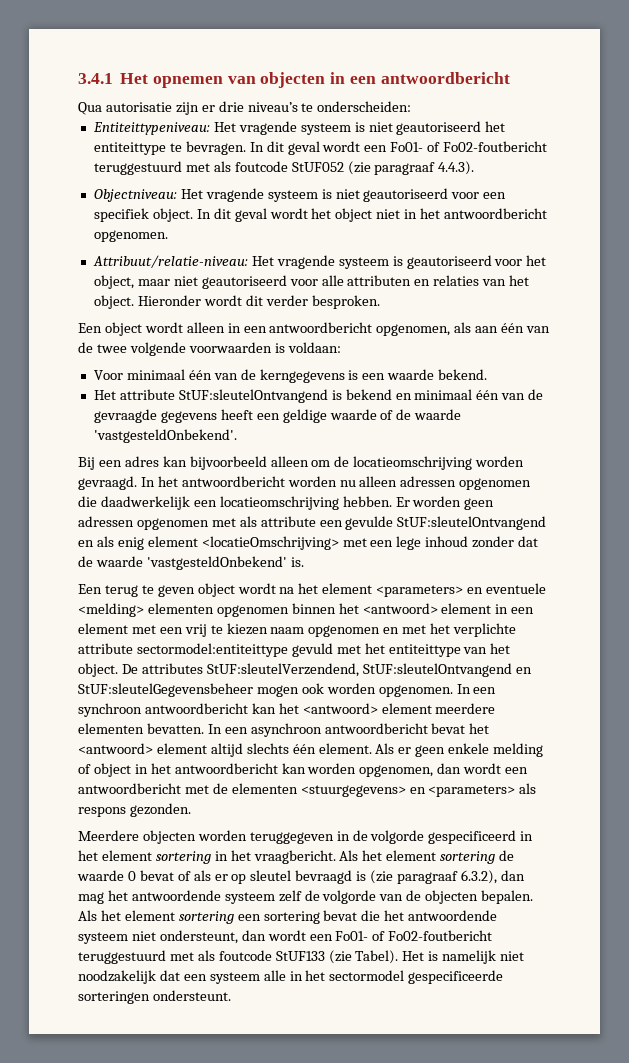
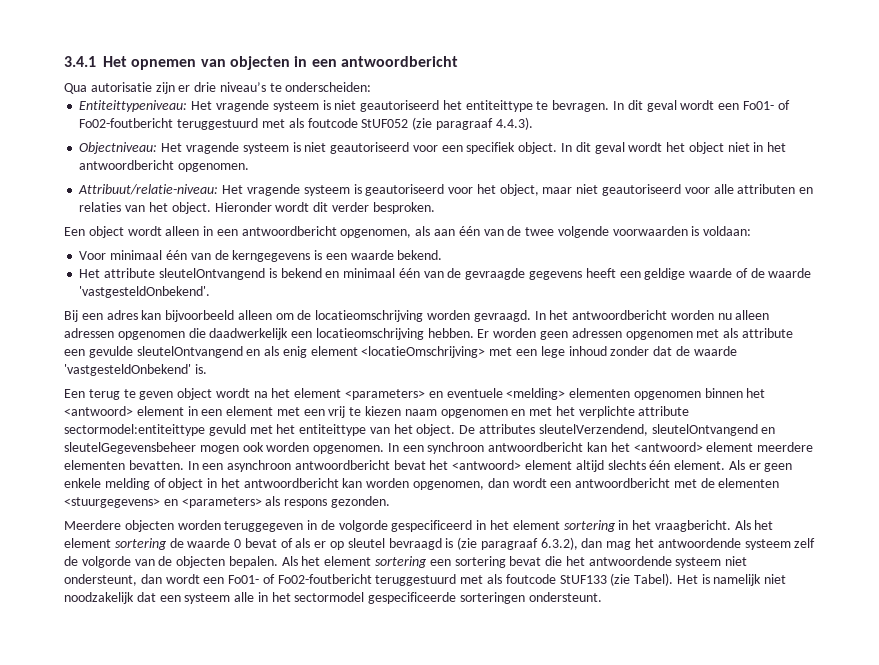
- Het attribute StUF:sleutelOntvangend is bekend en minimaal één van de gevraagde gegevens heeft een geldige waarde of de waarde 'vastgesteldOnbekend'.
+ Het attribute sleutelOntvangend is bekend en minimaal één van de gevraagde gegevens heeft een geldige waarde of de waarde 'vastgesteldOnbekend'.
- Er worden geen adressen opgenomen met als attribute een gevulde StUF:sleutelOntvangend en als enig element <locatieOmschrijving> met een lege inhoud zonder dat de waarde 'vastgesteldOnbekend' is.
+ Er worden geen adressen opgenomen met als attribute een gevulde sleutelOntvangend en als enig element <locatieOmschrijving> met een lege inhoud zonder dat de waarde 'vastgesteldOnbekend' is.
- De attributes StUF:sleutelVerzendend, StUF:sleutelOntvangend en StUF:sleutelGegevensbeheer mogen ook worden opgenomen.
+ De attributes sleutelVerzendend, sleutelOntvangend en sleutelGegevensbeheer mogen ook worden opgenomen.

